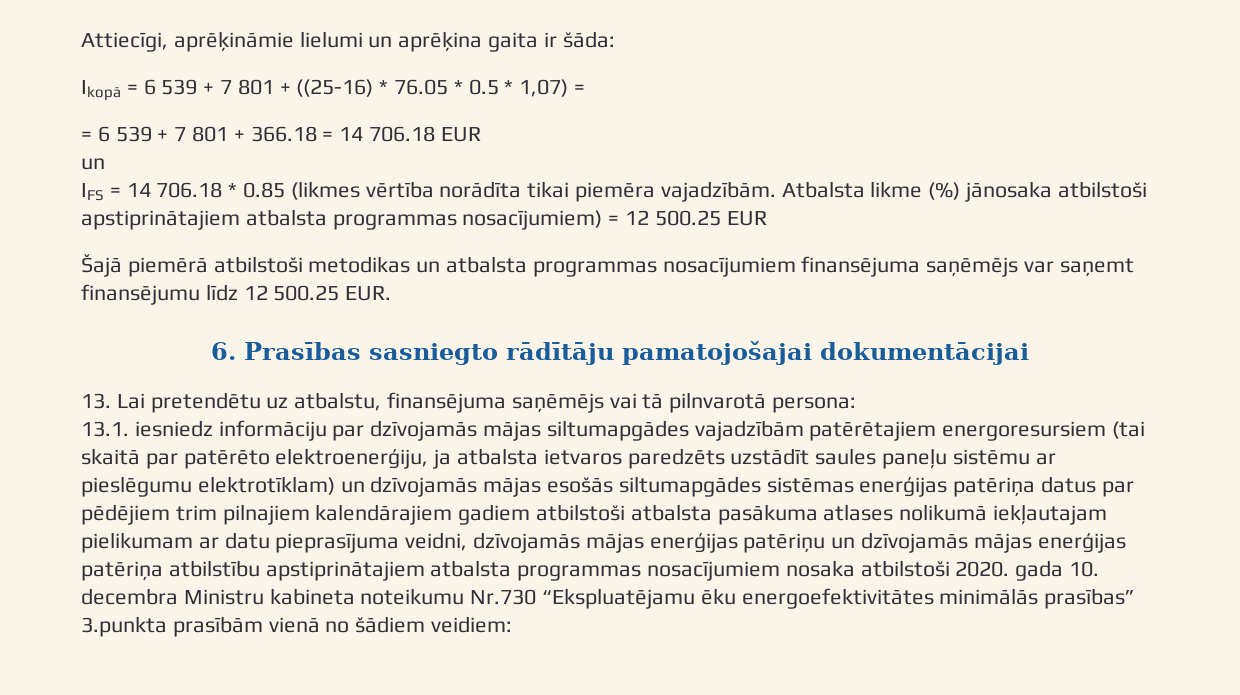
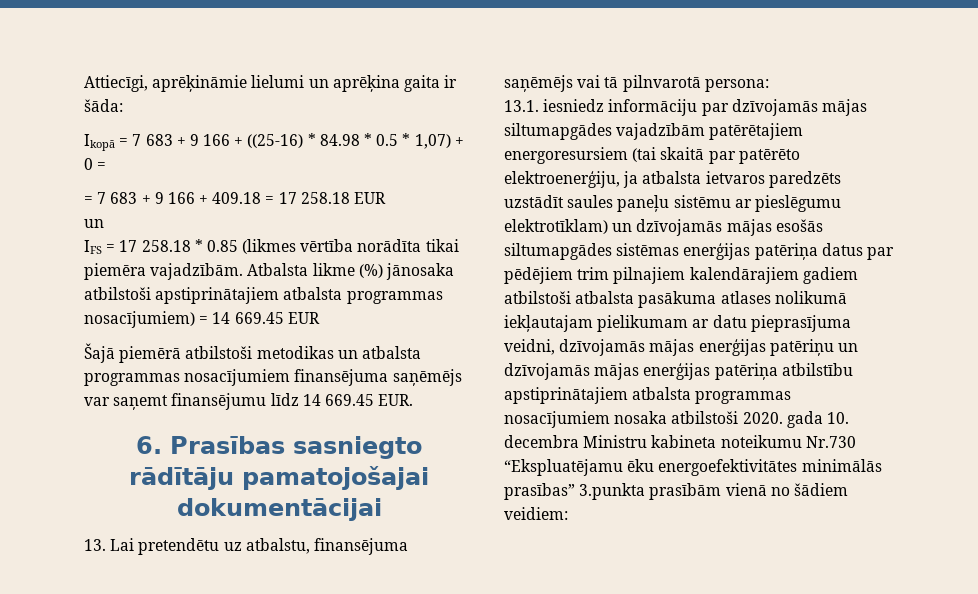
- Ikopā = 6 539 + 7 801 + ((25-16) * 76.05 * 0.5 * 1,07) =
+ Ikopā = 7 683 + 9 166 + ((25-16) * 84.98 * 0.5 * 1,07) + 0 =
- = 6 539 + 7 801 + 366.18 = 14 706.18 EUR
+ = 7 683 + 9 166 + 409.18 = 17 258.18 EUR
- IFS = 14 706.18 * 0.85 (likmes vērtība norādīta tikai piemēra vajadzībām.
+ IFS = 17 258.18 * 0.85 (likmes vērtība norādīta tikai piemēra vajadzībām.
- Atbalsta likme (%) jānosaka atbilstoši apstiprinātajiem atbalsta programmas nosacījumiem) = 12 500.25 EUR
+ Atbalsta likme (%) jānosaka atbilstoši apstiprinātajiem atbalsta programmas nosacījumiem) = 14 669.45 EUR
- Šajā piemērā atbilstoši metodikas un atbalsta programmas nosacījumiem finansējuma saņēmējs var saņemt finansējumu līdz 12 500.25 EUR.
+ Šajā piemērā atbilstoši metodikas un atbalsta programmas nosacījumiem finansējuma saņēmējs var saņemt finansējumu līdz 14 669.45 EUR.

